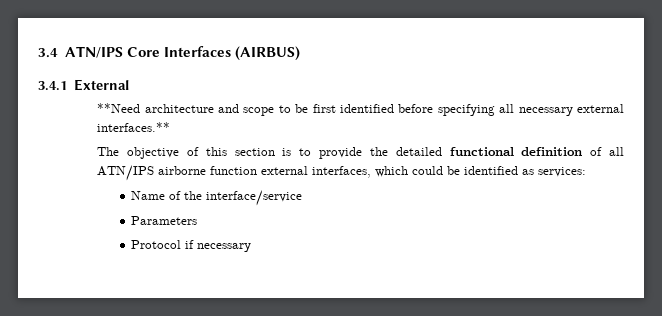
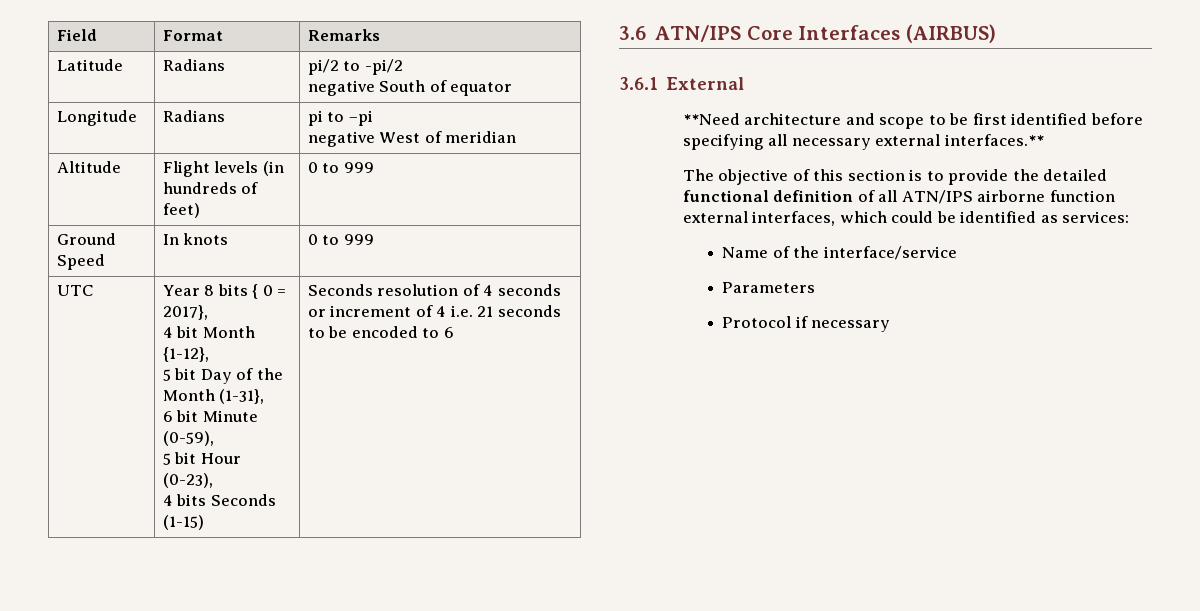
- 3.4 ATN/IPS Core Interfaces (AIRBUS)
+ Field | Format | Remarks
+ Latitude | Radians | pi/2 to -pi/2
+ negative South of equator
+ Longitude | Radians | pi to –pi
+ negative West of meridian
+ Altitude | Flight levels (in hundreds of feet) | 0 to 999
+ Ground Speed | In knots | 0 to 999
+ UTC | Year 8 bits { 0 = 2017},
+ 4 bit Month {1-12},
+ 5 bit Day of the Month (1-31},
+ 6 bit Minute (0-59),
+ 5 bit Hour (0-23),
+ 4 bits Seconds (1-15) | Seconds resolution of 4 seconds or increment of 4 i.e. 21 seconds to be encoded to 6
+ 3.6 ATN/IPS Core Interfaces (AIRBUS)
- 3.4.1 External
+ 3.6.1 External

